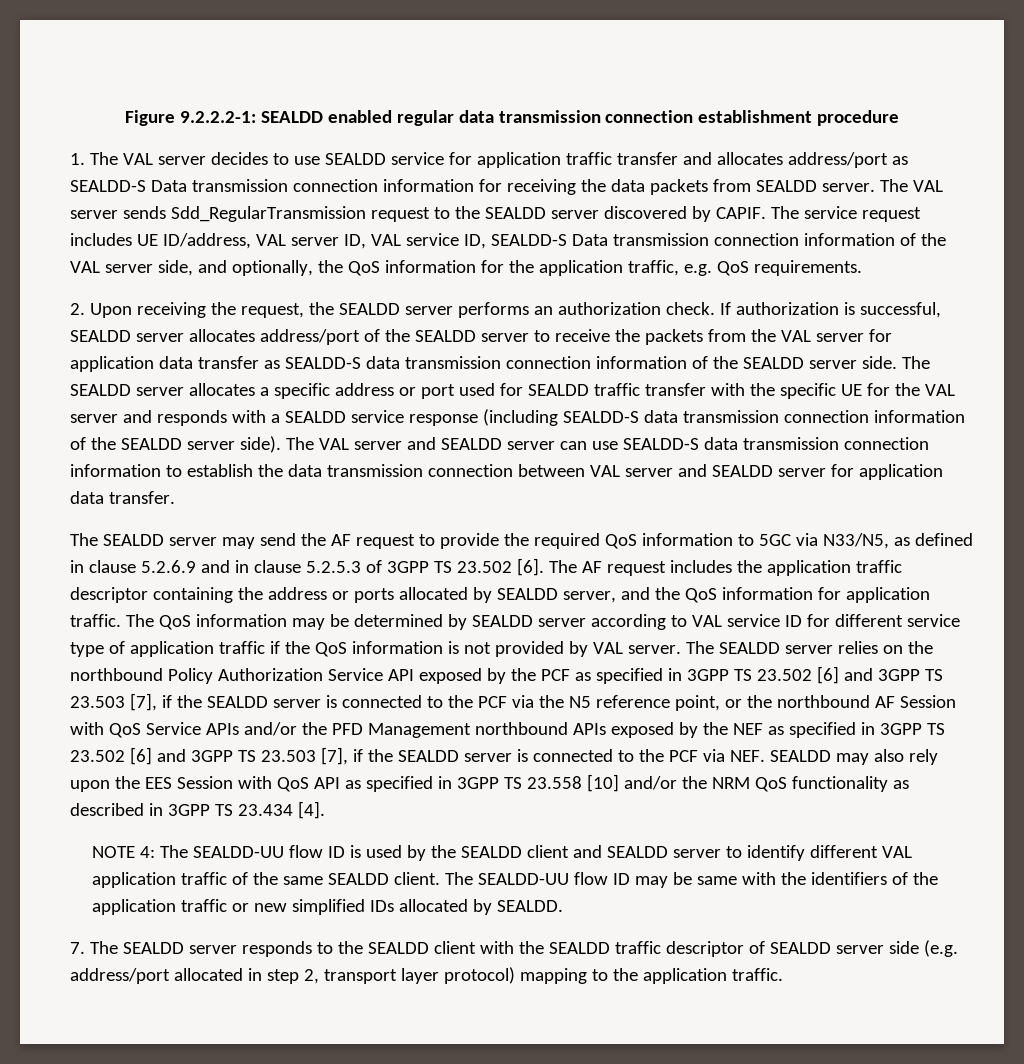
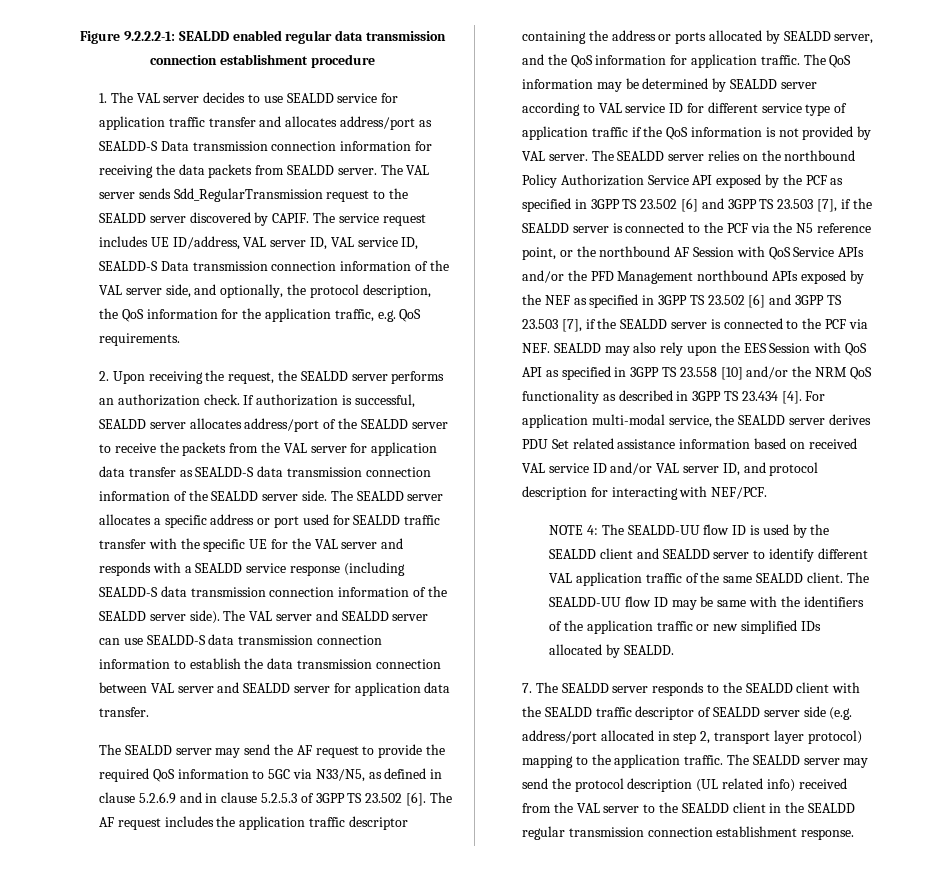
- The service request includes UE ID/address, VAL server ID, VAL service ID, SEALDD-S Data transmission connection information of the VAL server side, and optionally, the QoS information for the application traffic, e.g. QoS requirements.
+ The service request includes UE ID/address, VAL server ID, VAL service ID, SEALDD-S Data transmission connection information of the VAL server side, and optionally, the protocol description, the QoS information for the application traffic, e.g. QoS requirements.
+ For application multi-modal service, the SEALDD server derives PDU Set related assistance information based on received VAL service ID and/or VAL server ID, and protocol description for interacting with NEF/PCF.
+ The SEALDD server may send the protocol description (UL related info) received from the VAL server to the SEALDD client in the SEALDD regular transmission connection establishment response.

